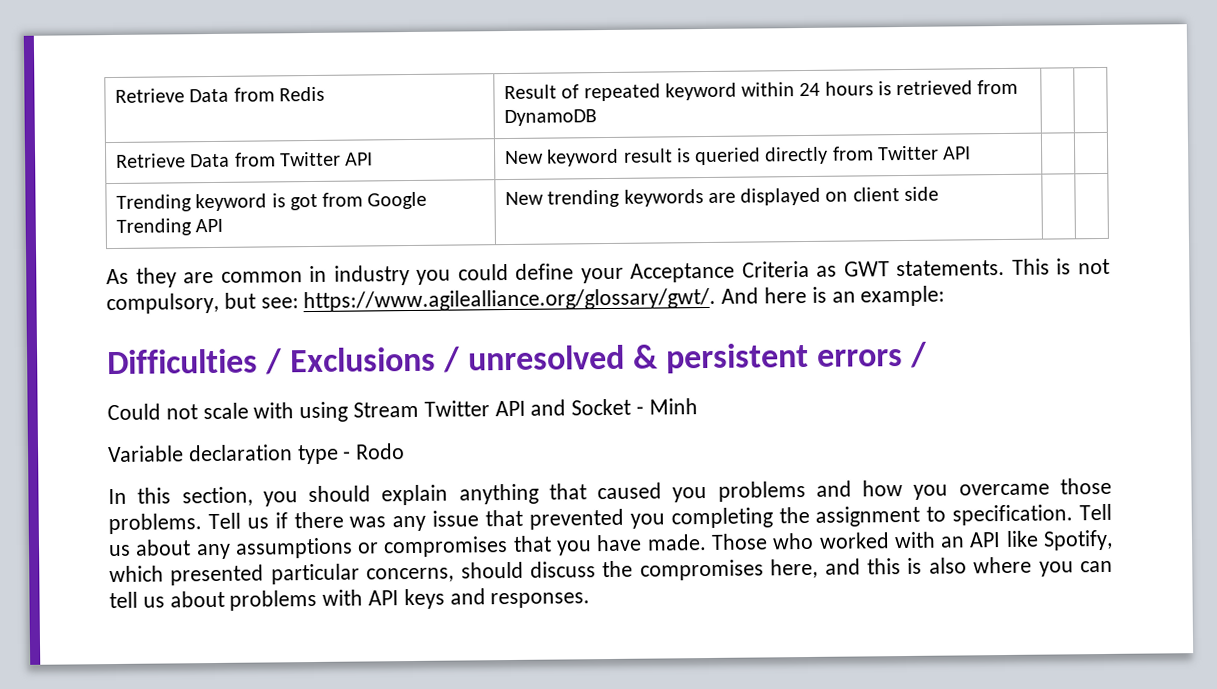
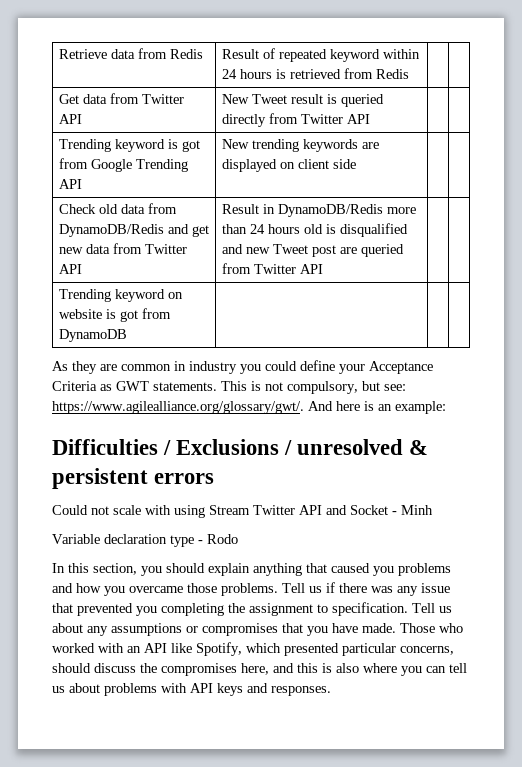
- Retrieve Data from Redis | Result of repeated keyword within 24 hours is retrieved from DynamoDB | |
- Retrieve Data from Twitter API | New keyword result is queried directly from Twitter API | |
+ Retrieve data from Redis | Result of repeated keyword within 24 hours is retrieved from Redis | |
+ Get data from Twitter API | New Tweet result is queried directly from Twitter API | |
+ Check old data from DynamoDB/Redis and get new data from Twitter API | Result in DynamoDB/Redis more than 24 hours old is disqualified and new Tweet post are queried from Twitter API | |
+ Trending keyword on website is got from DynamoDB | | |
- Difficulties / Exclusions / unresolved & persistent errors /
+ Difficulties / Exclusions / unresolved & persistent errors

